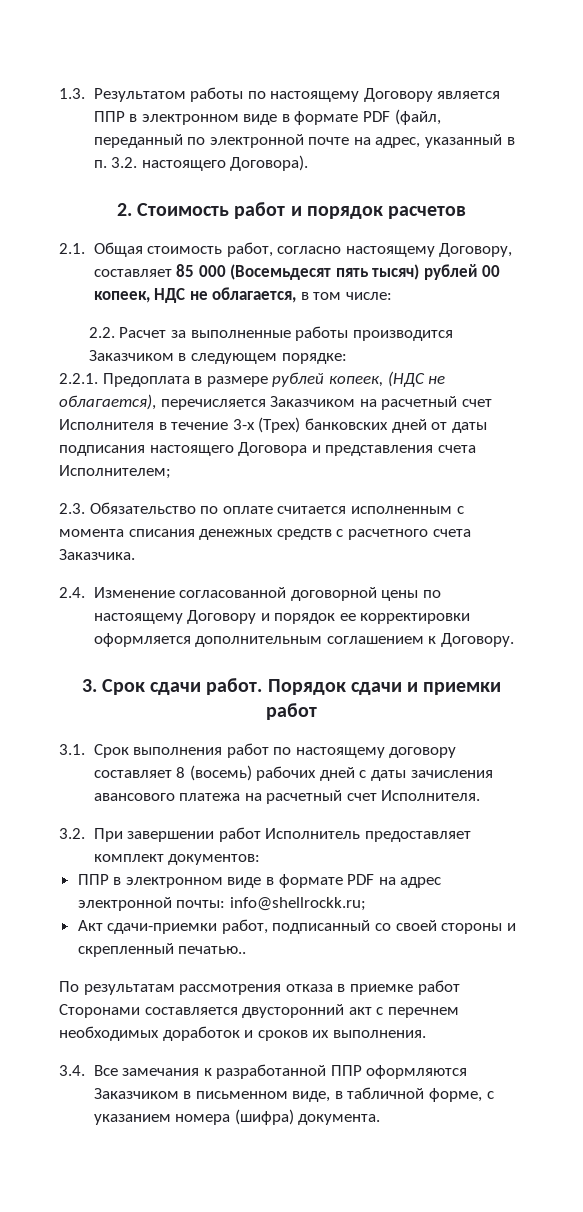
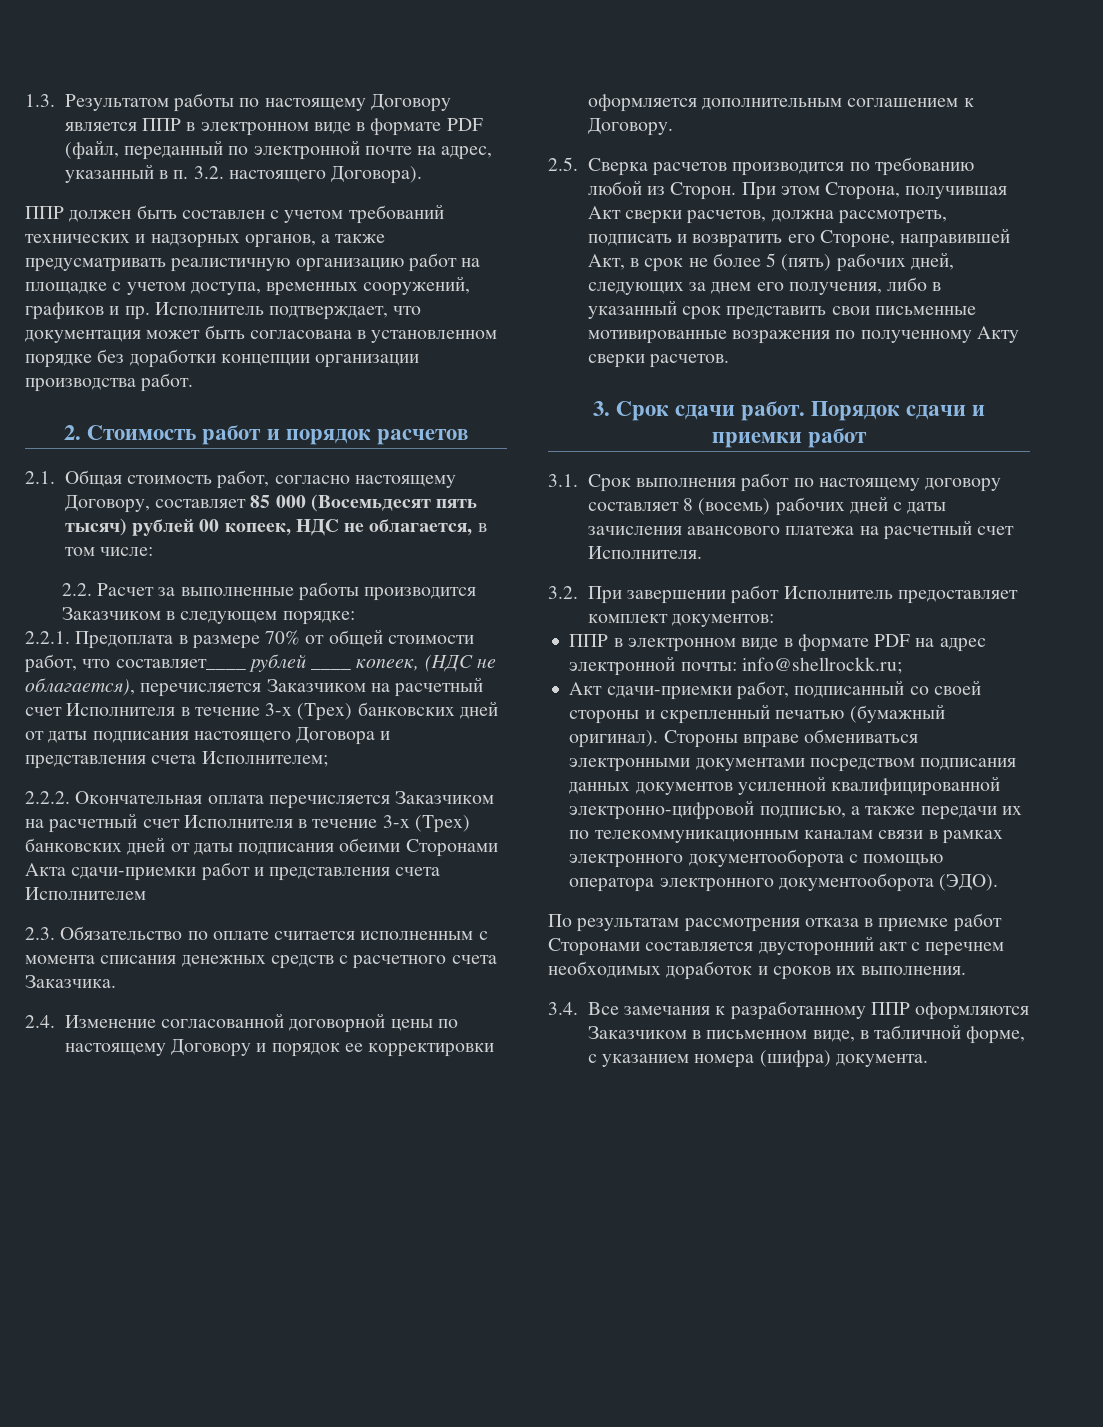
+ ППР должен быть составлен с учетом требований технических и надзорных органов, а также предусматривать реалистичную организацию работ на площадке с учетом доступа, временных сооружений, графиков и пр. Исполнитель подтверждает, что документация может быть согласована в установленном порядке без доработки концепции организации производства работ.
- 2.2.1. Предоплата в размере рублей копеек, (НДС не облагается), перечисляется Заказчиком на расчетный счет Исполнителя в течение 3-х (Трех) банковских дней от даты подписания настоящего Договора и представления счета Исполнителем;
+ 2.2.1. Предоплата в размере 70% от общей стоимости работ, что составляет____ рублей ____ копеек, (НДС не облагается), перечисляется Заказчиком на расчетный счет Исполнителя в течение 3-х (Трех) банковских дней от даты подписания настоящего Договора и представления счета Исполнителем;
+ 2.2.2. Окончательная оплата перечисляется Заказчиком на расчетный счет Исполнителя в течение 3-х (Трех) банковских дней от даты подписания обеими Сторонами Акта сдачи-приемки работ и представления счета Исполнителем
+ 2.5. Сверка расчетов производится по требованию любой из Сторон. При этом Сторона, получившая Акт сверки расчетов, должна рассмотреть, подписать и возвратить его Стороне, направившей Акт, в срок не более 5 (пять) рабочих дней, следующих за днем его получения, либо в указанный срок представить свои письменные мотивированные возражения по полученному Акту сверки расчетов.
- Акт сдачи-приемки работ, подписанный со своей стороны и скрепленный печатью..
+ Акт сдачи-приемки работ, подписанный со своей стороны и скрепленный печатью (бумажный оригинал). Стороны вправе обмениваться электронными документами посредством подписания данных документов усиленной квалифицированной электронно-цифровой подписью, а также передачи их по телекоммуникационным каналам связи в рамках электронного документооборота с помощью оператора электронного документооборота (ЭДО).
- 3.4. Все замечания к разработанной ППР оформляются Заказчиком в письменном виде, в табличной форме, с указанием номера (шифра) документа.
+ 3.4. Все замечания к разработанному ППР оформляются Заказчиком в письменном виде, в табличной форме, с указанием номера (шифра) документа.

